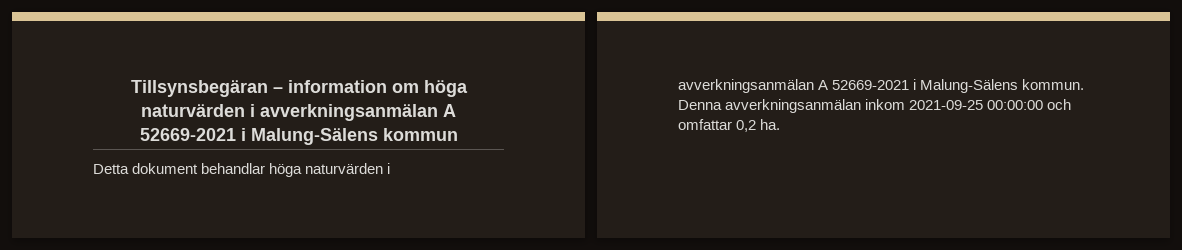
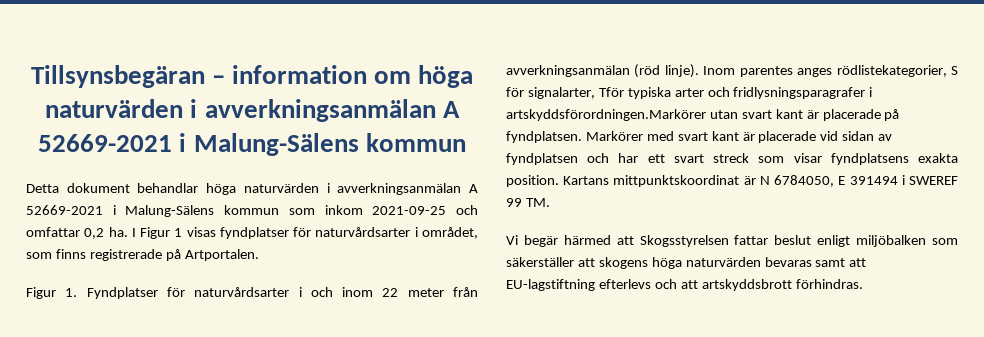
- Detta dokument behandlar höga naturvärden i avverkningsanmälan A 52669-2021 i Malung-Sälens kommun. Denna avverkningsanmälan inkom 2021-09-25 00:00:00 och omfattar 0,2 ha.
+ Detta dokument behandlar höga naturvärden i avverkningsanmälan A 52669-2021 i Malung-Sälens kommun som inkom 2021-09-25 och omfattar 0,2 ha.
+ I Figur 1 visas fyndplatser för naturvårdsarter i området, som finns registrerade på Artportalen.
+ Figur 1. Fyndplatser för naturvårdsarter i och inom 22 meter från avverkningsanmälan (röd linje). Inom parentes anges rödlistekategorier, S för signalarter, Tför typiska arter och fridlysningsparagrafer i artskyddsförordningen.Markörer utan svart kant är placerade på fyndplatsen. Markörer med svart kant är placerade vid sidan av fyndplatsen och har ett svart streck som visar fyndplatsens exakta position. Kartans mittpunktskoordinat är N 6784050, E 391494 i SWEREF 99 TM.
+ Vi begär härmed att Skogsstyrelsen fattar beslut enligt miljöbalken som säkerställer att skogens höga naturvärden bevaras samt att EU-lagstiftning efterlevs och att artskyddsbrott förhindras.

